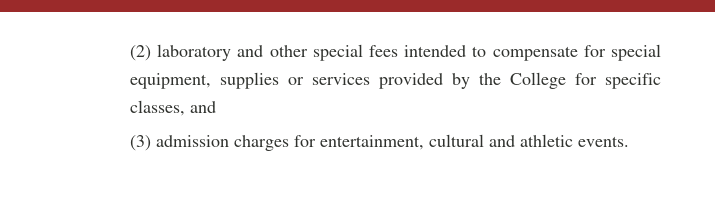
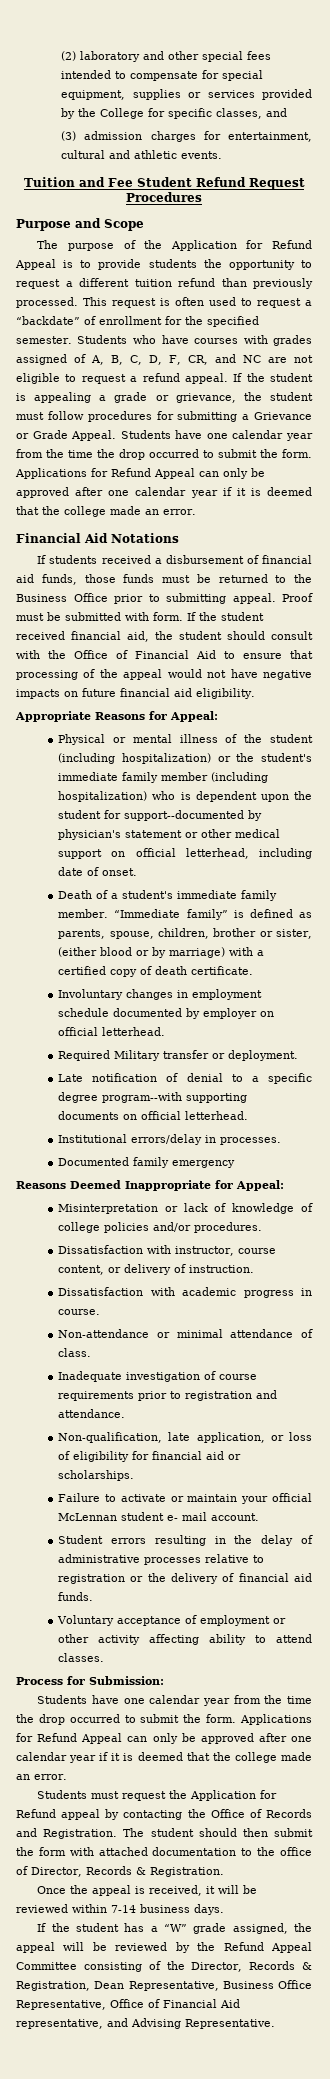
+ Tuition and Fee Student Refund Request Procedures
+ Purpose and Scope
+ The purpose of the Application for Refund Appeal is to provide students the opportunity to request a different tuition refund than previously processed. This request is often used to request a “backdate” of enrollment for the specified semester. Students who have courses with grades assigned of A, B, C, D, F, CR, and NC are not eligible to request a refund appeal. If the student is appealing a grade or grievance, the student must follow procedures for submitting a Grievance or Grade Appeal. Students have one calendar year from the time the drop occurred to submit the form. Applications for Refund Appeal can only be approved after one calendar year if it is deemed that the college made an error.
+ Financial Aid Notations
+ If students received a disbursement of financial aid funds, those funds must be returned to the Business Office prior to submitting appeal. Proof must be submitted with form. If the student received financial aid, the student should consult with the Office of Financial Aid to ensure that processing of the appeal would not have negative impacts on future financial aid eligibility.
+ Appropriate Reasons for Appeal:
+ Physical or mental illness of the student (including hospitalization) or the student's immediate family member (including hospitalization) who is dependent upon the student for support--documented by physician's statement or other medical support on official letterhead, including date of onset.
+ Death of a student's immediate family member. “Immediate family” is defined as parents, spouse, children, brother or sister, (either blood or by marriage) with a certified copy of death certificate.
+ Involuntary changes in employment schedule documented by employer on official letterhead.
+ Required Military transfer or deployment.
+ Late notification of denial to a specific degree program--with supporting documents on official letterhead.
+ Institutional errors/delay in processes.
+ Documented family emergency
+ Reasons Deemed Inappropriate for Appeal:
+ Misinterpretation or lack of knowledge of college policies and/or procedures.
+ Dissatisfaction with instructor, course content, or delivery of instruction.
+ Dissatisfaction with academic progress in course.
+ Non-attendance or minimal attendance of class.
+ Inadequate investigation of course requirements prior to registration and attendance.
+ Non-qualification, late application, or loss of eligibility for financial aid or scholarships.
+ Failure to activate or maintain your official McLennan student e- mail account.
+ Student errors resulting in the delay of administrative processes relative to registration or the delivery of financial aid funds.
+ Voluntary acceptance of employment or other activity affecting ability to attend classes.
+ Process for Submission:
+ Students have one calendar year from the time the drop occurred to submit the form. Applications for Refund Appeal can only be approved after one calendar year if it is deemed that the college made an error.
+ Students must request the Application for Refund appeal by contacting the Office of Records and Registration. The student should then submit the form with attached documentation to the office of Director, Records & Registration.
+ Once the appeal is received, it will be reviewed within 7-14 business days.
+ If the student has a “W” grade assigned, the appeal will be reviewed by the Refund Appeal Committee consisting of the Director, Records & Registration, Dean Representative, Business Office Representative, Office of Financial Aid representative, and Advising Representative.

